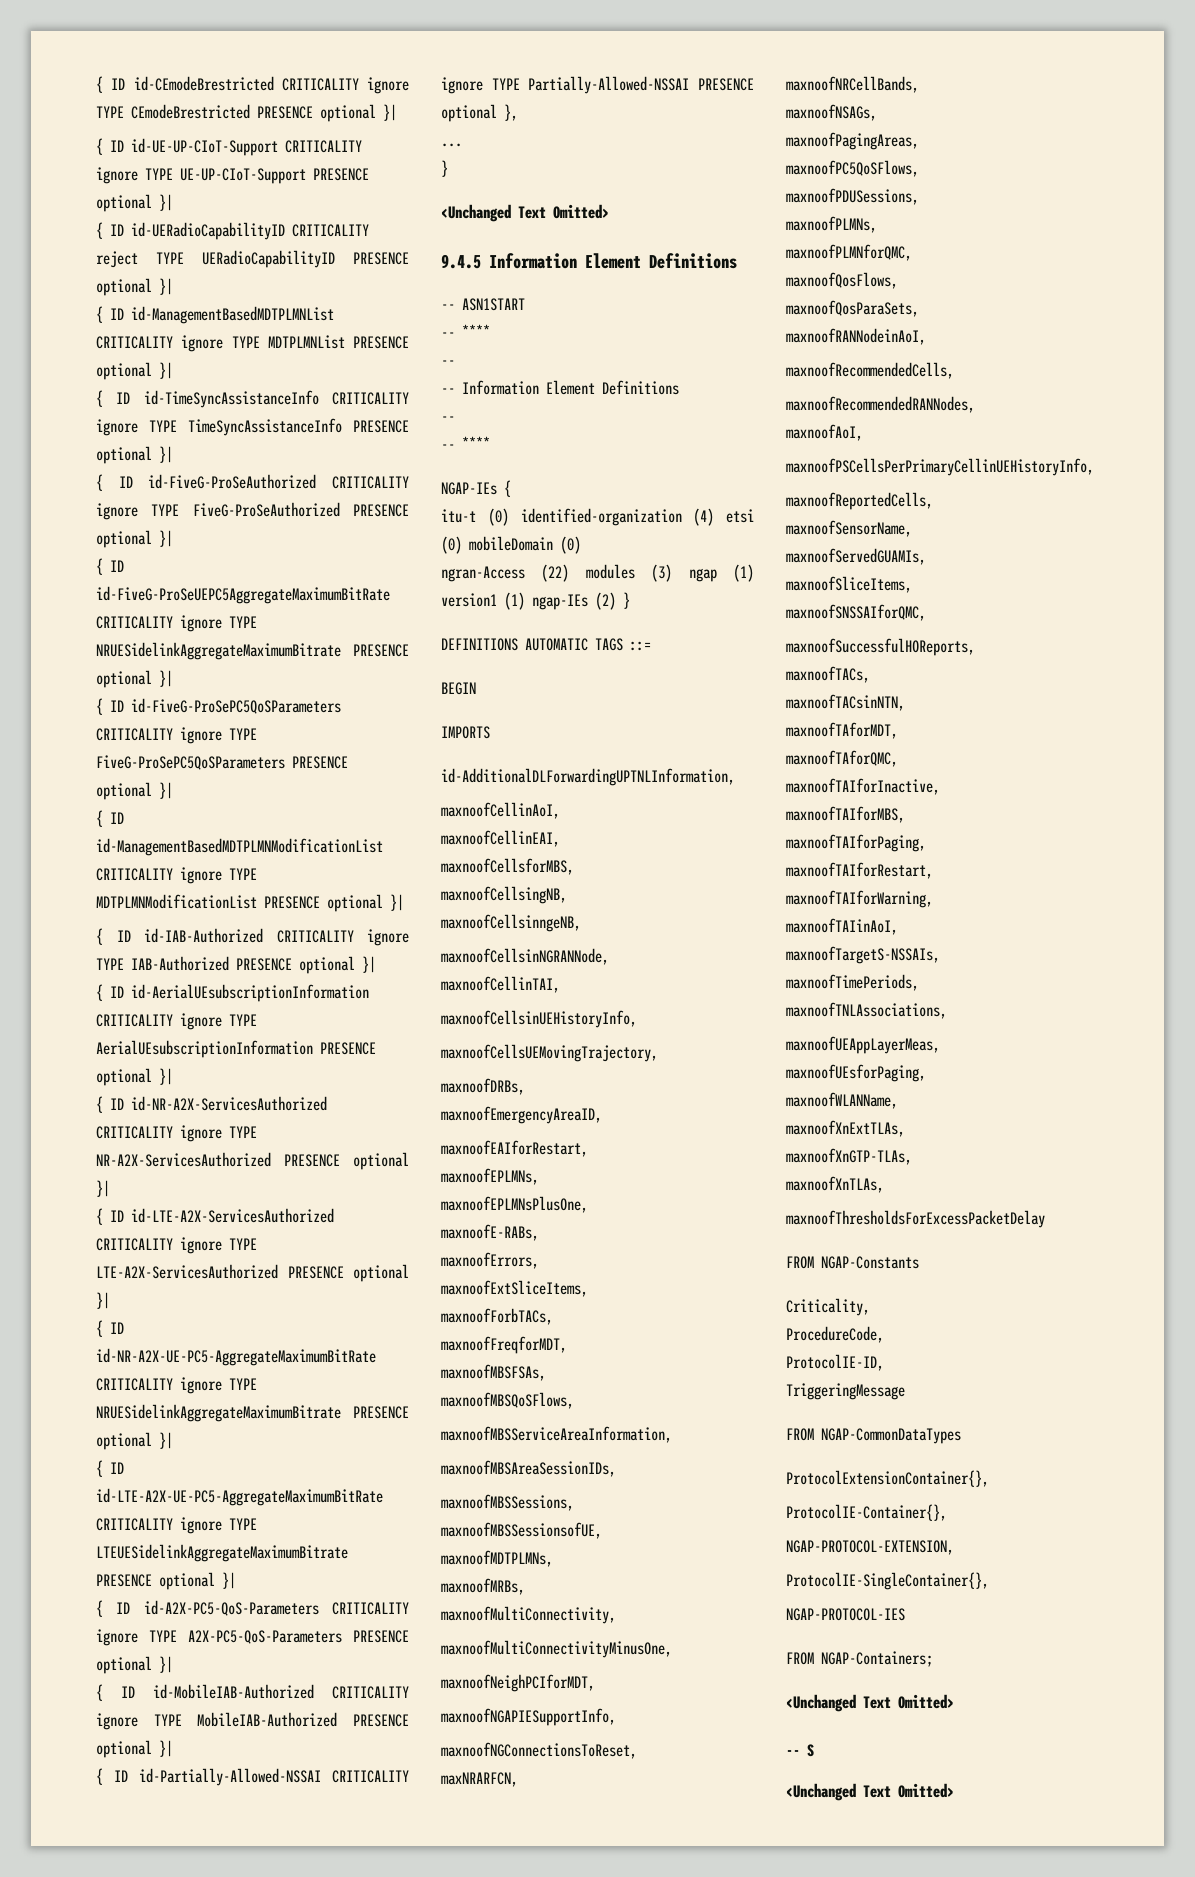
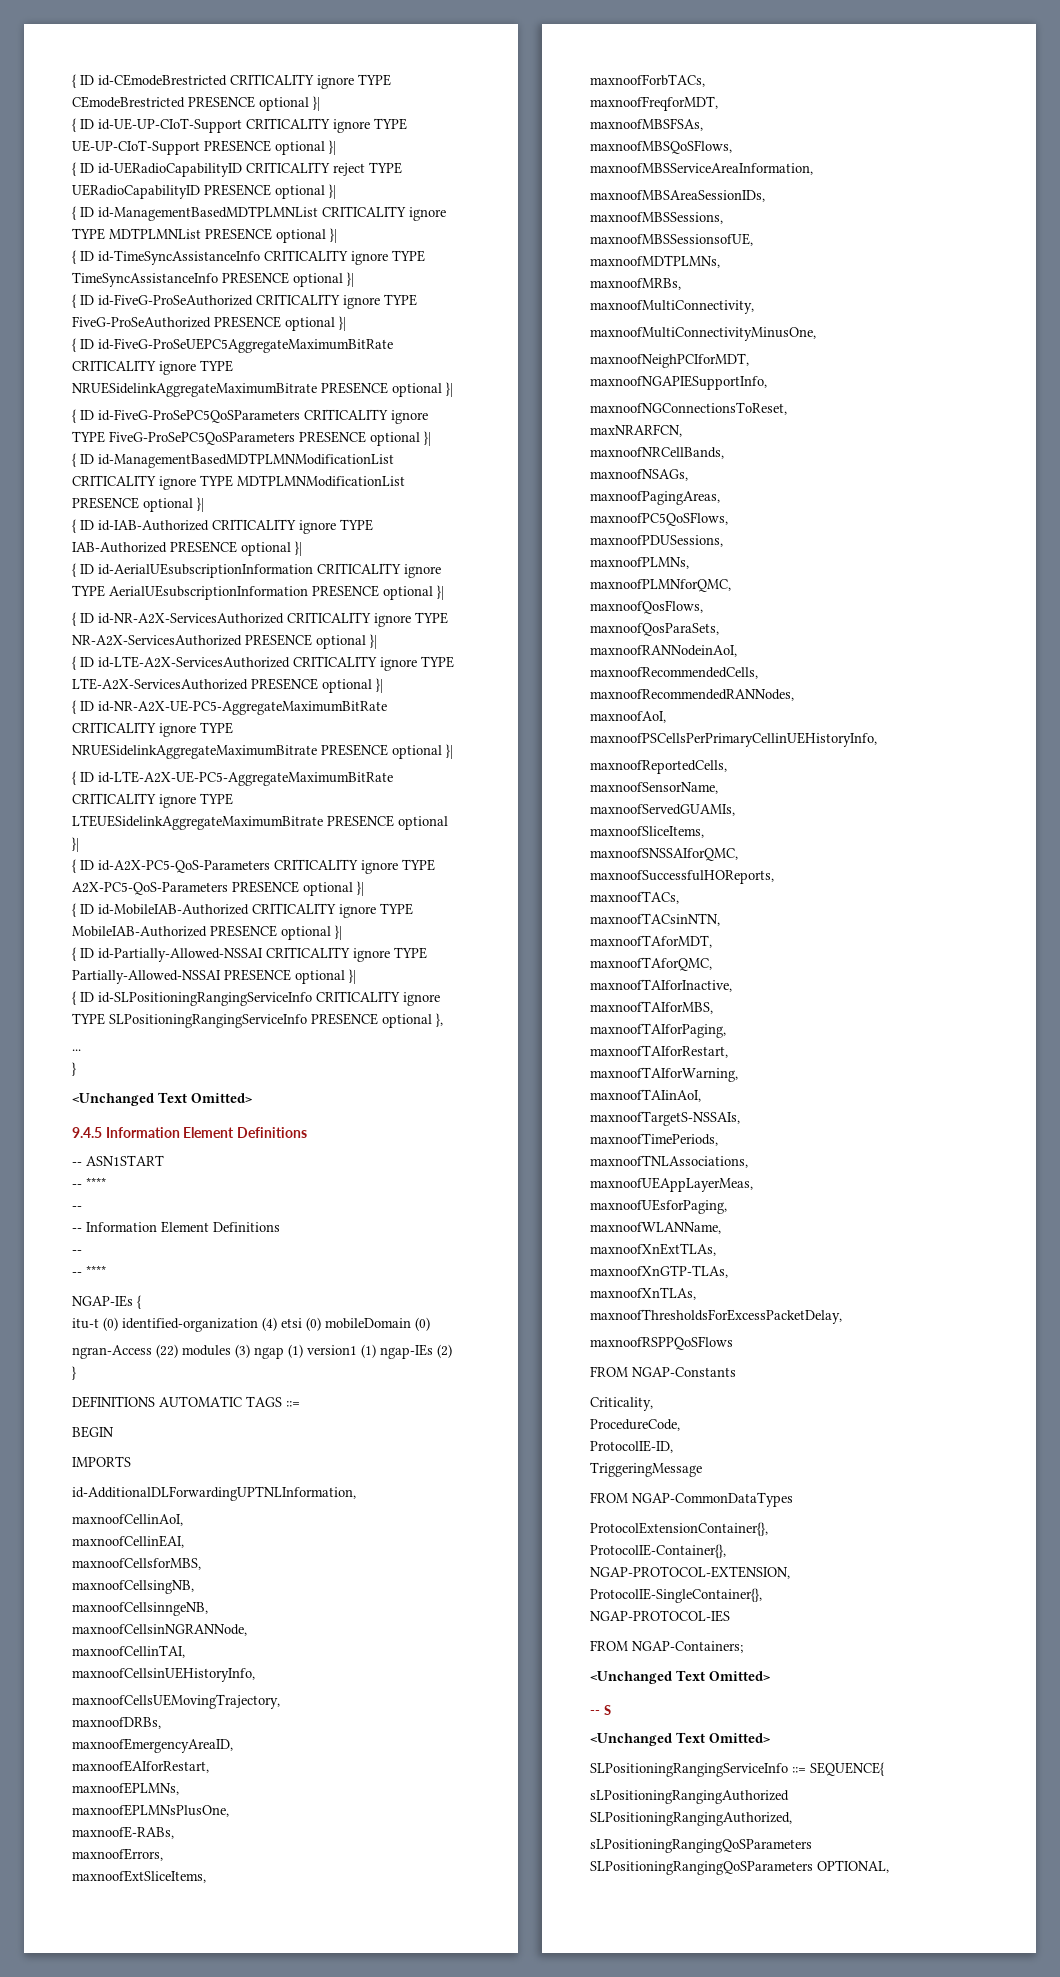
- { ID id-Partially-Allowed-NSSAI CRITICALITY ignore TYPE Partially-Allowed-NSSAI PRESENCE optional },
+ { ID id-Partially-Allowed-NSSAI CRITICALITY ignore TYPE Partially-Allowed-NSSAI PRESENCE optional }|
+ { ID id-SLPositioningRangingServiceInfo CRITICALITY ignore TYPE SLPositioningRangingServiceInfo PRESENCE optional },
- maxnoofThresholdsForExcessPacketDelay
+ maxnoofThresholdsForExcessPacketDelay,
+ maxnoofRSPPQoSFlows
+ SLPositioningRangingServiceInfo ::= SEQUENCE{
+ sLPositioningRangingAuthorized SLPositioningRangingAuthorized,
+ sLPositioningRangingQoSParameters SLPositioningRangingQoSParameters OPTIONAL,

